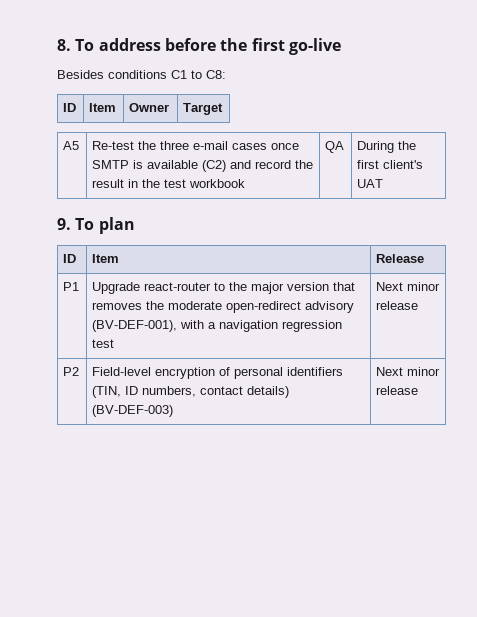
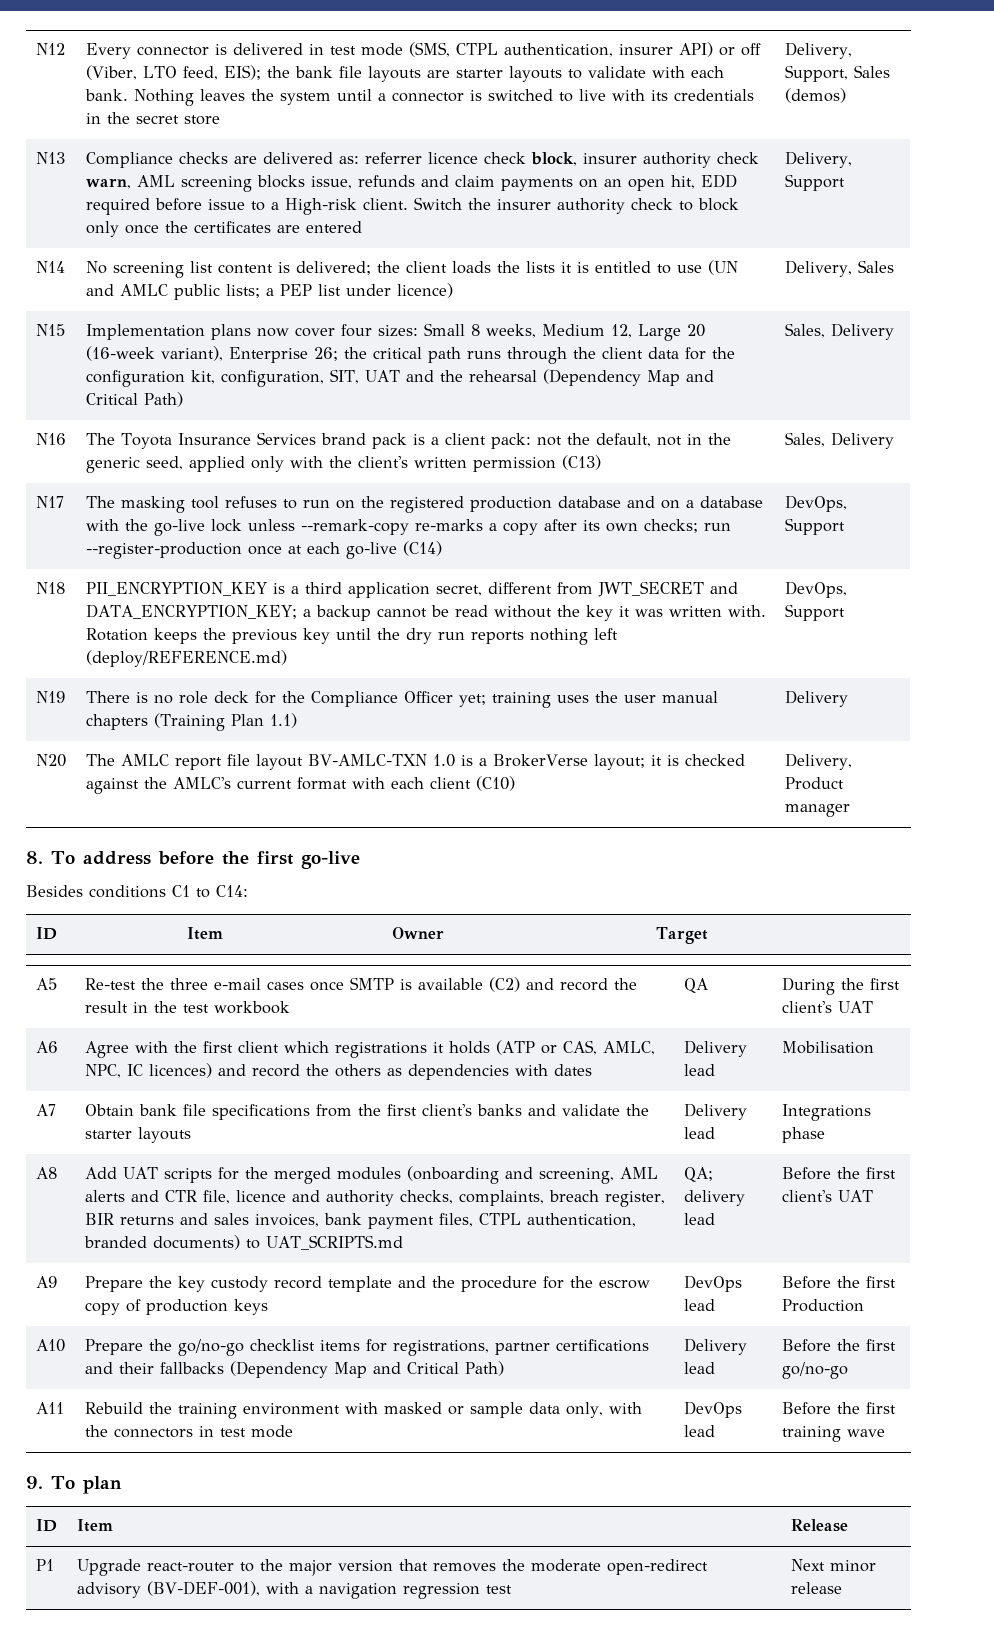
+ N12 | Every connector is delivered in test mode (SMS, CTPL authentication, insurer API) or off (Viber, LTO feed, EIS); the bank file layouts are starter layouts to validate with each bank. Nothing leaves the system until a connector is switched to live with its credentials in the secret store | Delivery, Support, Sales (demos)
+ N13 | Compliance checks are delivered as: referrer licence check block, insurer authority check warn, AML screening blocks issue, refunds and claim payments on an open hit, EDD required before issue to a High-risk client. Switch the insurer authority check to block only once the certificates are entered | Delivery, Support
+ N14 | No screening list content is delivered; the client loads the lists it is entitled to use (UN and AMLC public lists; a PEP list under licence) | Delivery, Sales
+ N15 | Implementation plans now cover four sizes: Small 8 weeks, Medium 12, Large 20 (16-week variant), Enterprise 26; the critical path runs through the client data for the configuration kit, configuration, SIT, UAT and the rehearsal (Dependency Map and Critical Path) | Sales, Delivery
+ N16 | The Toyota Insurance Services brand pack is a client pack: not the default, not in the generic seed, applied only with the client's written permission (C13) | Sales, Delivery
+ N17 | The masking tool refuses to run on the registered production database and on a database with the go-live lock unless --remark-copy re-marks a copy after its own checks; run --register-production once at each go-live (C14) | DevOps, Support
+ N18 | PII_ENCRYPTION_KEY is a third application secret, different from JWT_SECRET and DATA_ENCRYPTION_KEY; a backup cannot be read without the key it was written with. Rotation keeps the previous key until the dry run reports nothing left (deploy/REFERENCE.md) | DevOps, Support
+ N19 | There is no role deck for the Compliance Officer yet; training uses the user manual chapters (Training Plan 1.1) | Delivery
+ N20 | The AMLC report file layout BV-AMLC-TXN 1.0 is a BrokerVerse layout; it is checked against the AMLC's current format with each client (C10) | Delivery, Product manager
- Besides conditions C1 to C8:
+ Besides conditions C1 to C14:
+ A6 | Agree with the first client which registrations it holds (ATP or CAS, AMLC, NPC, IC licences) and record the others as dependencies with dates | Delivery lead | Mobilisation
+ A7 | Obtain bank file specifications from the first client's banks and validate the starter layouts | Delivery lead | Integrations phase
+ A8 | Add UAT scripts for the merged modules (onboarding and screening, AML alerts and CTR file, licence and authority checks, complaints, breach register, BIR returns and sales invoices, bank payment files, CTPL authentication, branded documents) to UAT_SCRIPTS.md | QA; delivery lead | Before the first client's UAT
+ A9 | Prepare the key custody record template and the procedure for the escrow copy of production keys | DevOps lead | Before the first Production
+ A10 | Prepare the go/no-go checklist items for registrations, partner certifications and their fallbacks (Dependency Map and Critical Path) | Delivery lead | Before the first go/no-go
+ A11 | Rebuild the training environment with masked or sample data only, with the connectors in test mode | DevOps lead | Before the first training wave
- P2 | Field-level encryption of personal identifiers (TIN, ID numbers, contact details) (BV-DEF-003) | Next minor release

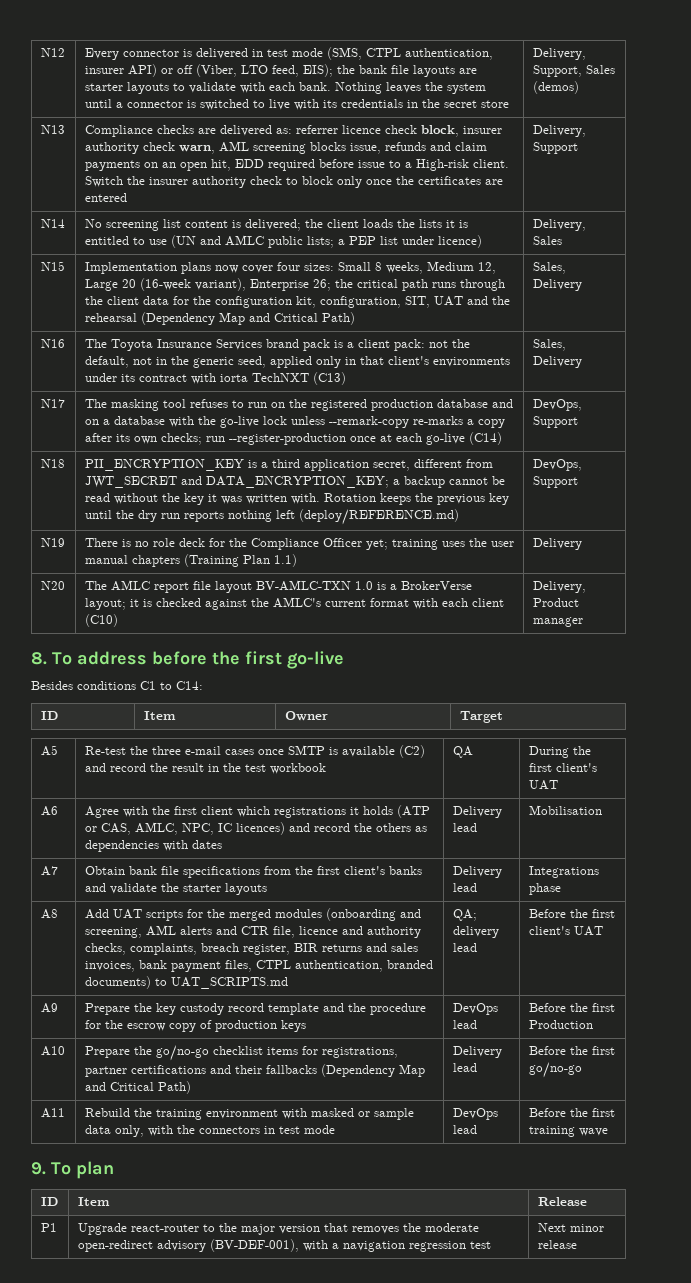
- N16 | The Toyota Insurance Services brand pack is a client pack: not the default, not in the generic seed, applied only with the client's written permission (C13) | Sales, Delivery
+ N16 | The Toyota Insurance Services brand pack is a client pack: not the default, not in the generic seed, applied only in that client's environments under its contract with iorta TechNXT (C13) | Sales, Delivery

